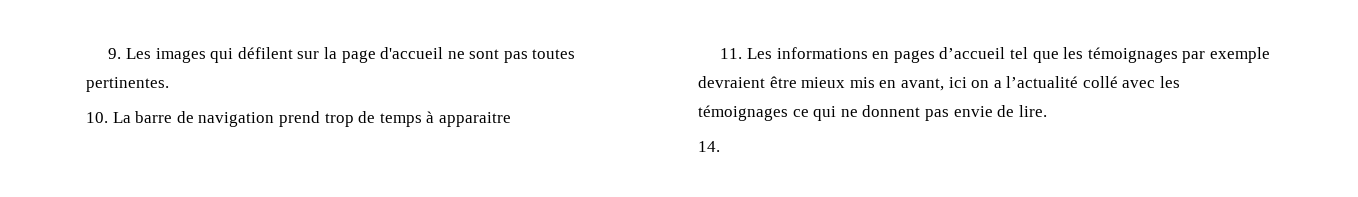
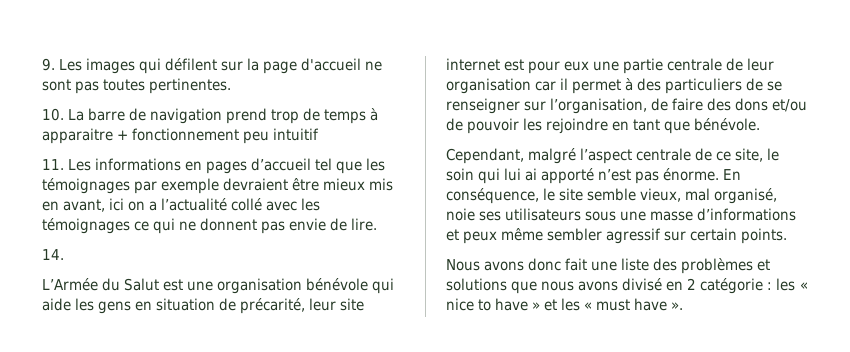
- 10. La barre de navigation prend trop de temps à apparaitre
+ 10. La barre de navigation prend trop de temps à apparaitre + fonctionnement peu intuitif
+ L’Armée du Salut est une organisation bénévole qui aide les gens en situation de précarité, leur site internet est pour eux une partie centrale de leur organisation car il permet à des particuliers de se renseigner sur l’organisation, de faire des dons et/ou de pouvoir les rejoindre en tant que bénévole.
+ Cependant, malgré l’aspect centrale de ce site, le soin qui lui ai apporté n’est pas énorme. En conséquence, le site semble vieux, mal organisé, noie ses utilisateurs sous une masse d’informations et peux même sembler agressif sur certain points.
+ Nous avons donc fait une liste des problèmes et solutions que nous avons divisé en 2 catégorie : les « nice to have » et les « must have ».

